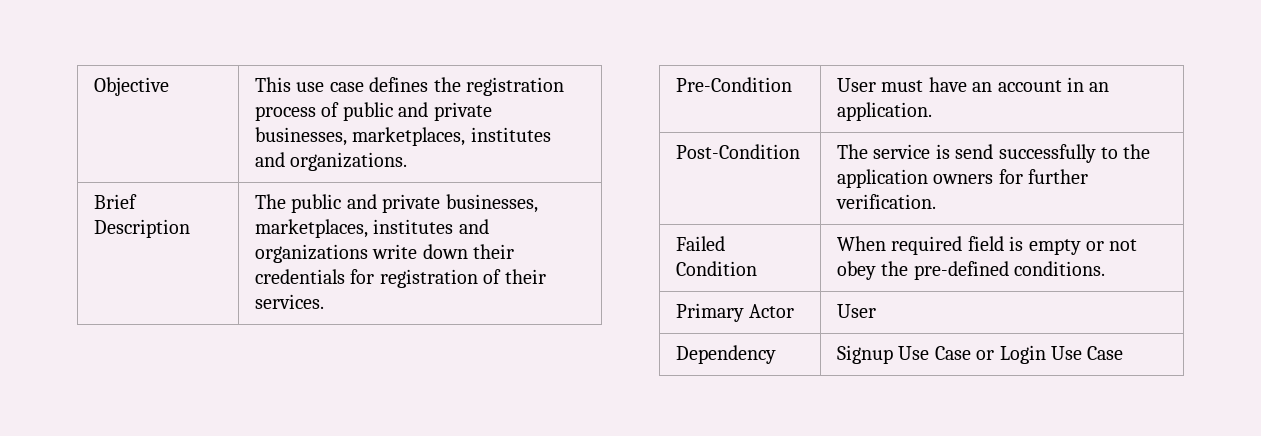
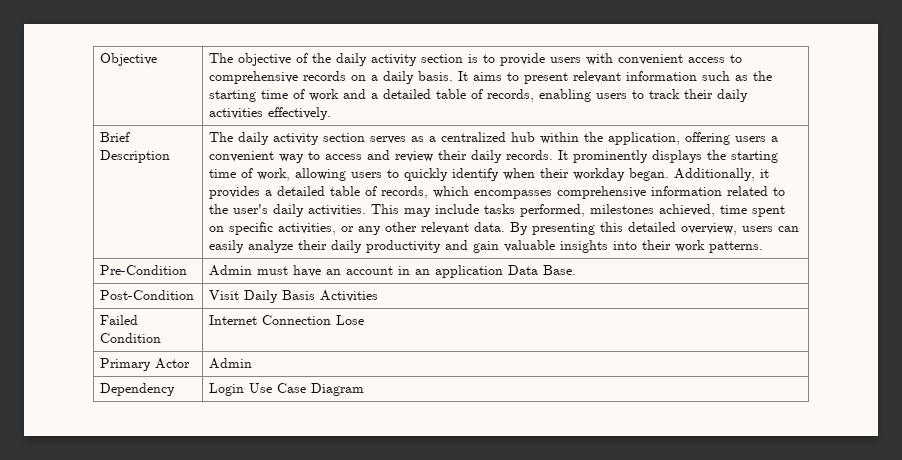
- This use case defines the registration process of public and private businesses, marketplaces, institutes and organizations.
- Brief Description | The public and private businesses, marketplaces, institutes and organizations write down their credentials for registration of their services.
+ The objective of the daily activity section is to provide users with convenient access to comprehensive records on a daily basis. It aims to present relevant information such as the starting time of work and a detailed table of records, enabling users to track their daily activities effectively.
+ Brief Description | The daily activity section serves as a centralized hub within the application, offering users a convenient way to access and review their daily records. It prominently displays the starting time of work, allowing users to quickly identify when their workday began. Additionally, it provides a detailed table of records, which encompasses comprehensive information related to the user's daily activities. This may include tasks performed, milestones achieved, time spent on specific activities, or any other relevant data. By presenting this detailed overview, users can easily analyze their daily productivity and gain valuable insights into their work patterns.
- Pre-Condition | User must have an account in an application.
- Post-Condition | The service is send successfully to the application owners for further verification.
- Failed Condition | When required field is empty or not obey the pre-defined conditions.
+ Pre-Condition | Admin must have an account in an application Data Base.
+ Post-Condition | Visit Daily Basis Activities
+ Failed Condition | Internet Connection Lose
- Primary Actor | User
+ Primary Actor | Admin
- Dependency | Signup Use Case or Login Use Case
+ Dependency | Login Use Case Diagram

